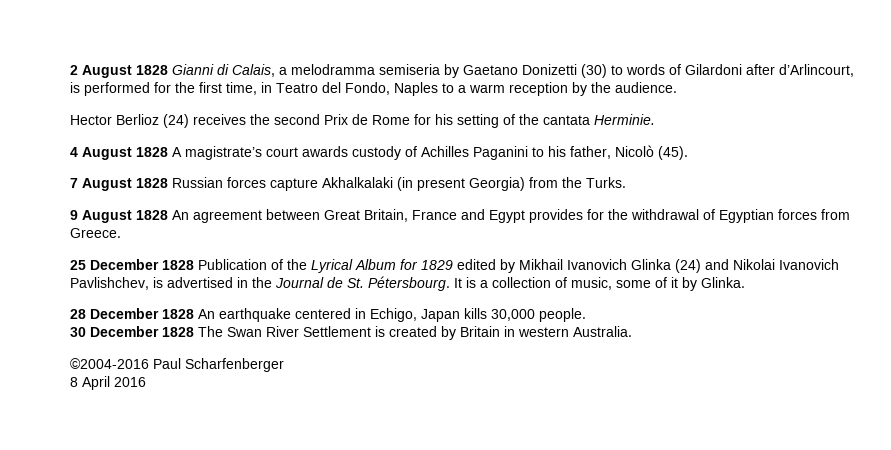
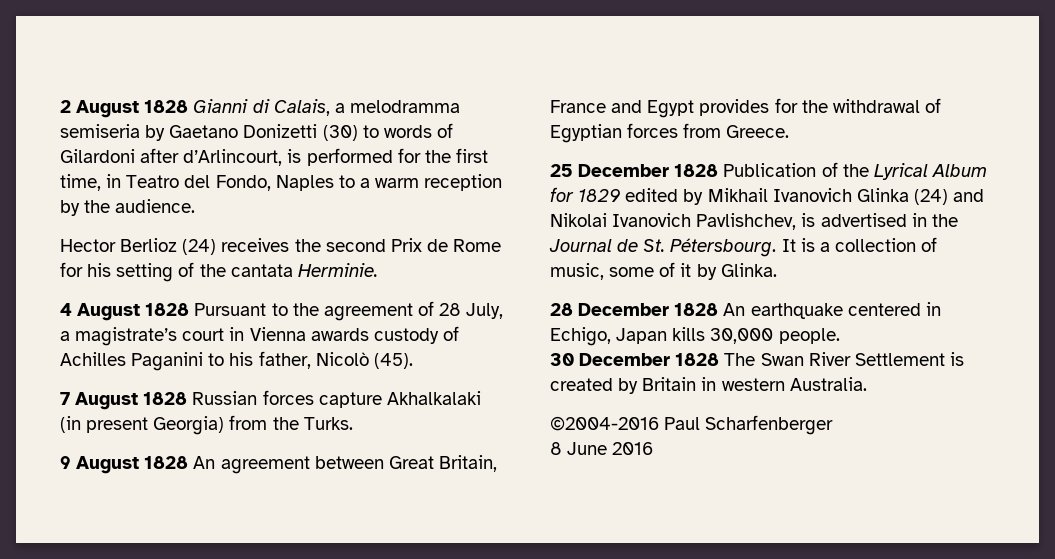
- 4 August 1828 A magistrate’s court awards custody of Achilles Paganini to his father, Nicolò (45).
+ 4 August 1828 Pursuant to the agreement of 28 July, a magistrate’s court in Vienna awards custody of Achilles Paganini to his father, Nicolò (45).
- 8 April 2016
+ 8 June 2016

